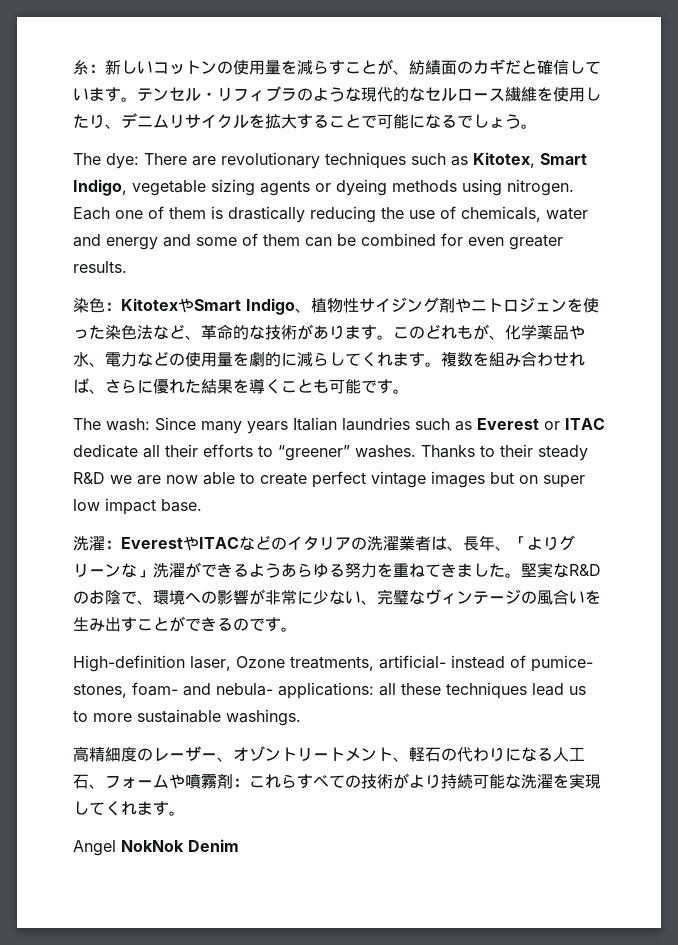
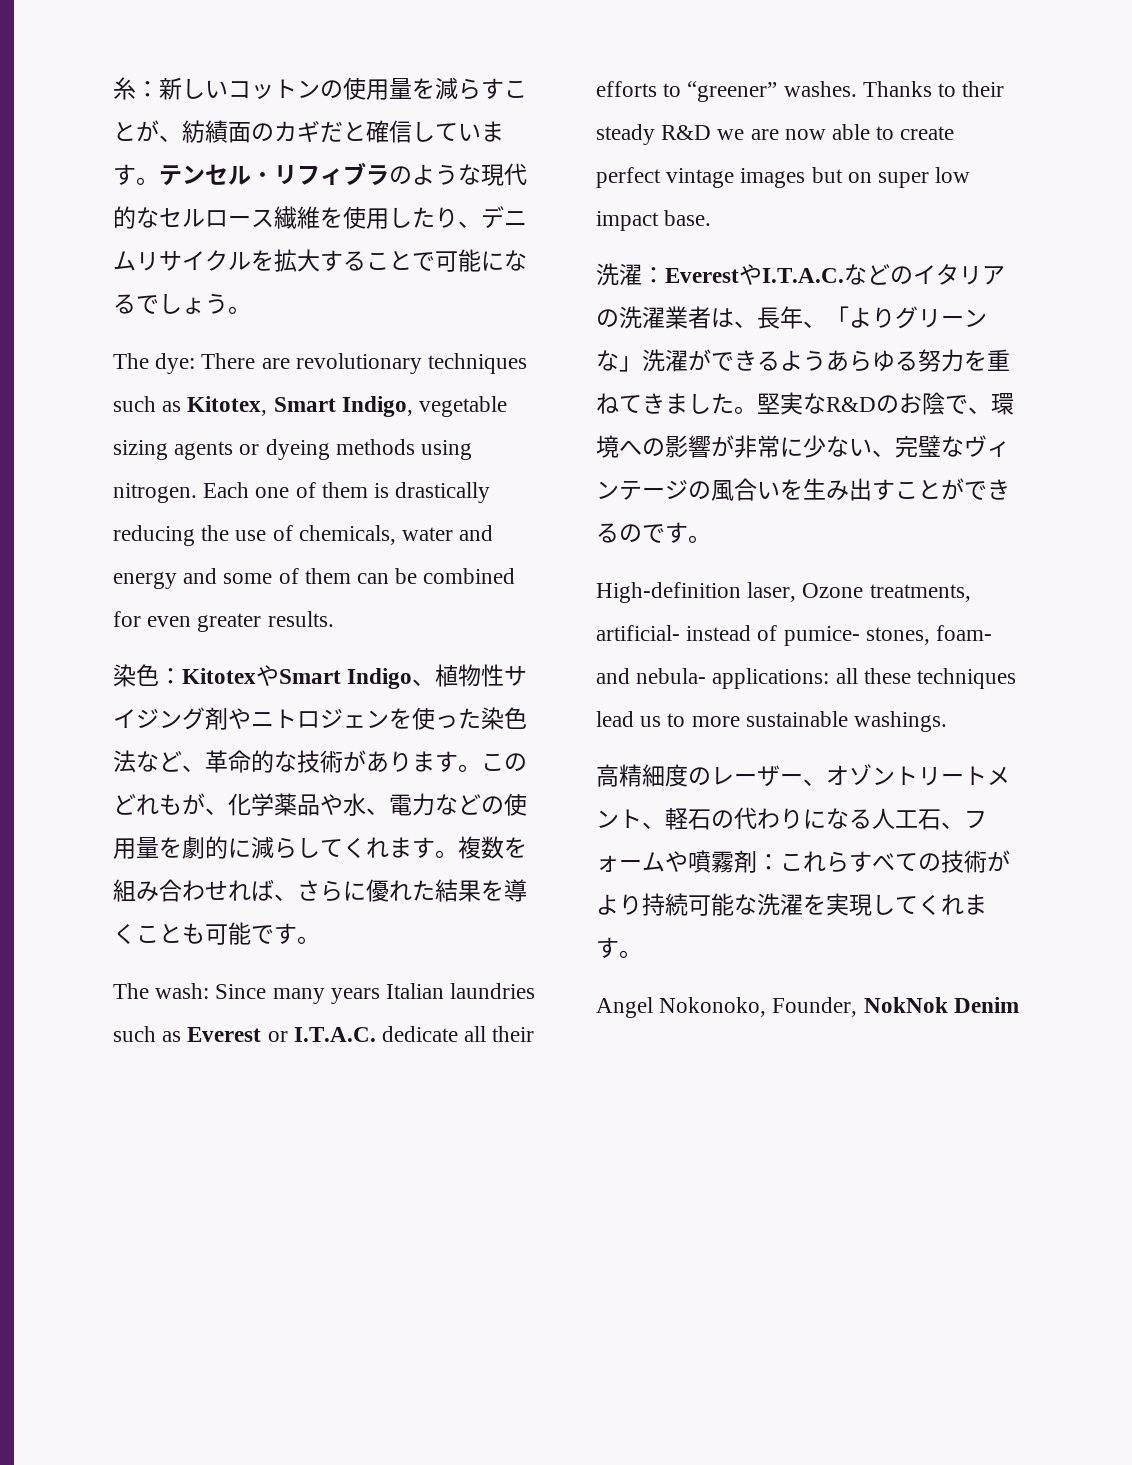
- The wash: Since many years Italian laundries such as Everest or ITAC dedicate all their efforts to “greener” washes.
+ The wash: Since many years Italian laundries such as Everest or I.T.A.C. dedicate all their efforts to “greener” washes.
- 洗濯：EverestやITACなどのイタリアの洗濯業者は、長年、「よりグリーンな」洗濯ができるようあらゆる努力を重ねてきました。
+ 洗濯：EverestやI.T.A.C.などのイタリアの洗濯業者は、長年、「よりグリーンな」洗濯ができるようあらゆる努力を重ねてきました。
- Angel NokNok Denim
+ Angel Nokonoko, Founder, NokNok Denim

